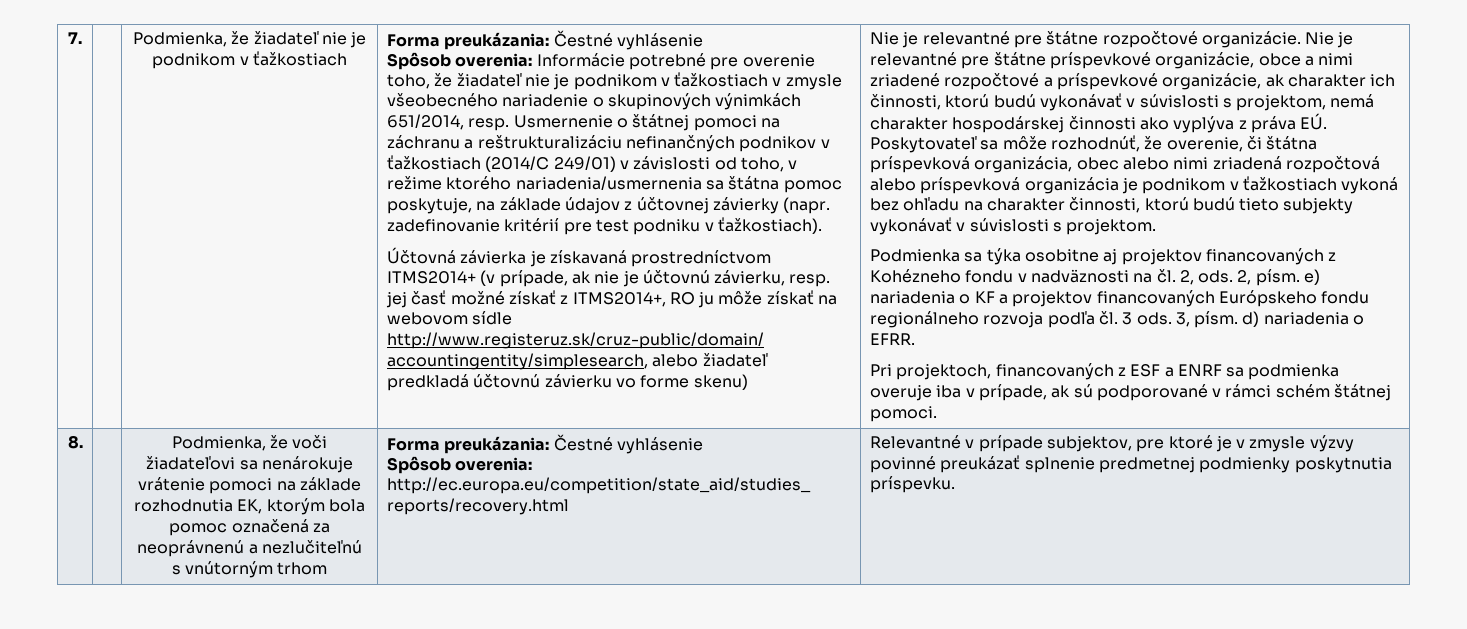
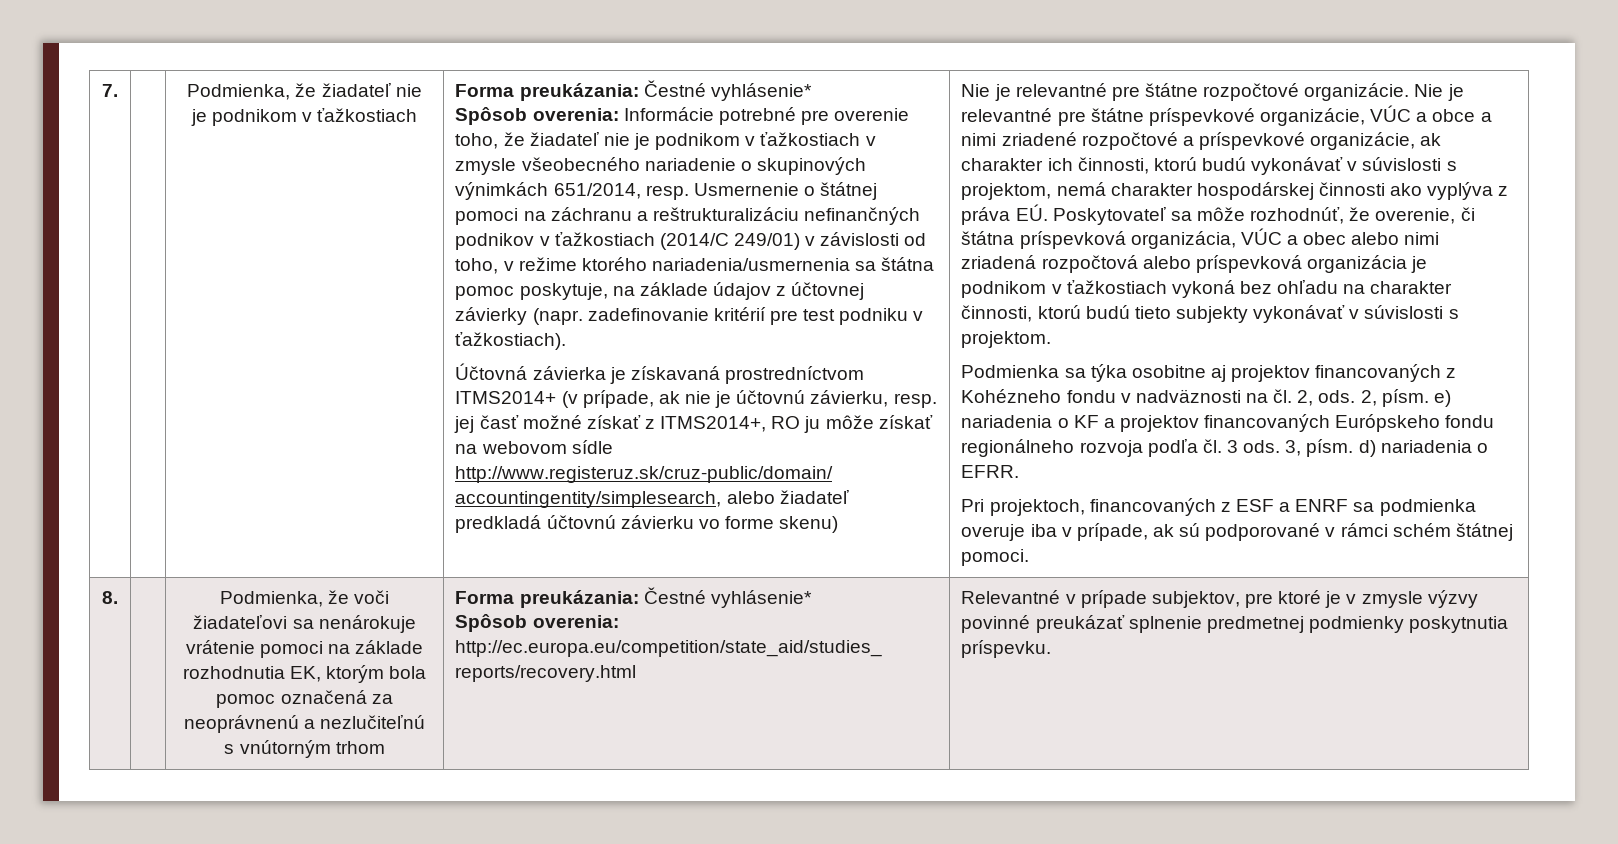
- Podmienka, že žiadateľ nie je podnikom v ťažkostiach | Forma preukázania: Čestné vyhlásenie
+ Podmienka, že žiadateľ nie je podnikom v ťažkostiach | Forma preukázania: Čestné vyhlásenie*
- Nie je relevantné pre štátne príspevkové organizácie, obce a nimi zriadené rozpočtové a príspevkové organizácie, ak charakter ich činnosti, ktorú budú vykonávať v súvislosti s projektom, nemá charakter hospodárskej činnosti ako vyplýva z práva EÚ. Poskytovateľ sa môže rozhodnúť, že overenie, či štátna príspevková organizácia, obec alebo nimi zriadená rozpočtová alebo príspevková organizácia je podnikom v ťažkostiach vykoná bez ohľadu na charakter činnosti, ktorú budú tieto subjekty vykonávať v súvislosti s projektom.
+ Nie je relevantné pre štátne príspevkové organizácie, VÚC a obce a nimi zriadené rozpočtové a príspevkové organizácie, ak charakter ich činnosti, ktorú budú vykonávať v súvislosti s projektom, nemá charakter hospodárskej činnosti ako vyplýva z práva EÚ. Poskytovateľ sa môže rozhodnúť, že overenie, či štátna príspevková organizácia, VÚC a obec alebo nimi zriadená rozpočtová alebo príspevková organizácia je podnikom v ťažkostiach vykoná bez ohľadu na charakter činnosti, ktorú budú tieto subjekty vykonávať v súvislosti s projektom.
- Podmienka, že voči žiadateľovi sa nenárokuje vrátenie pomoci na základe rozhodnutia EK, ktorým bola pomoc označená za neoprávnenú a nezlučiteľnú s vnútorným trhom | Forma preukázania: Čestné vyhlásenie
+ Podmienka, že voči žiadateľovi sa nenárokuje vrátenie pomoci na základe rozhodnutia EK, ktorým bola pomoc označená za neoprávnenú a nezlučiteľnú s vnútorným trhom | Forma preukázania: Čestné vyhlásenie*

